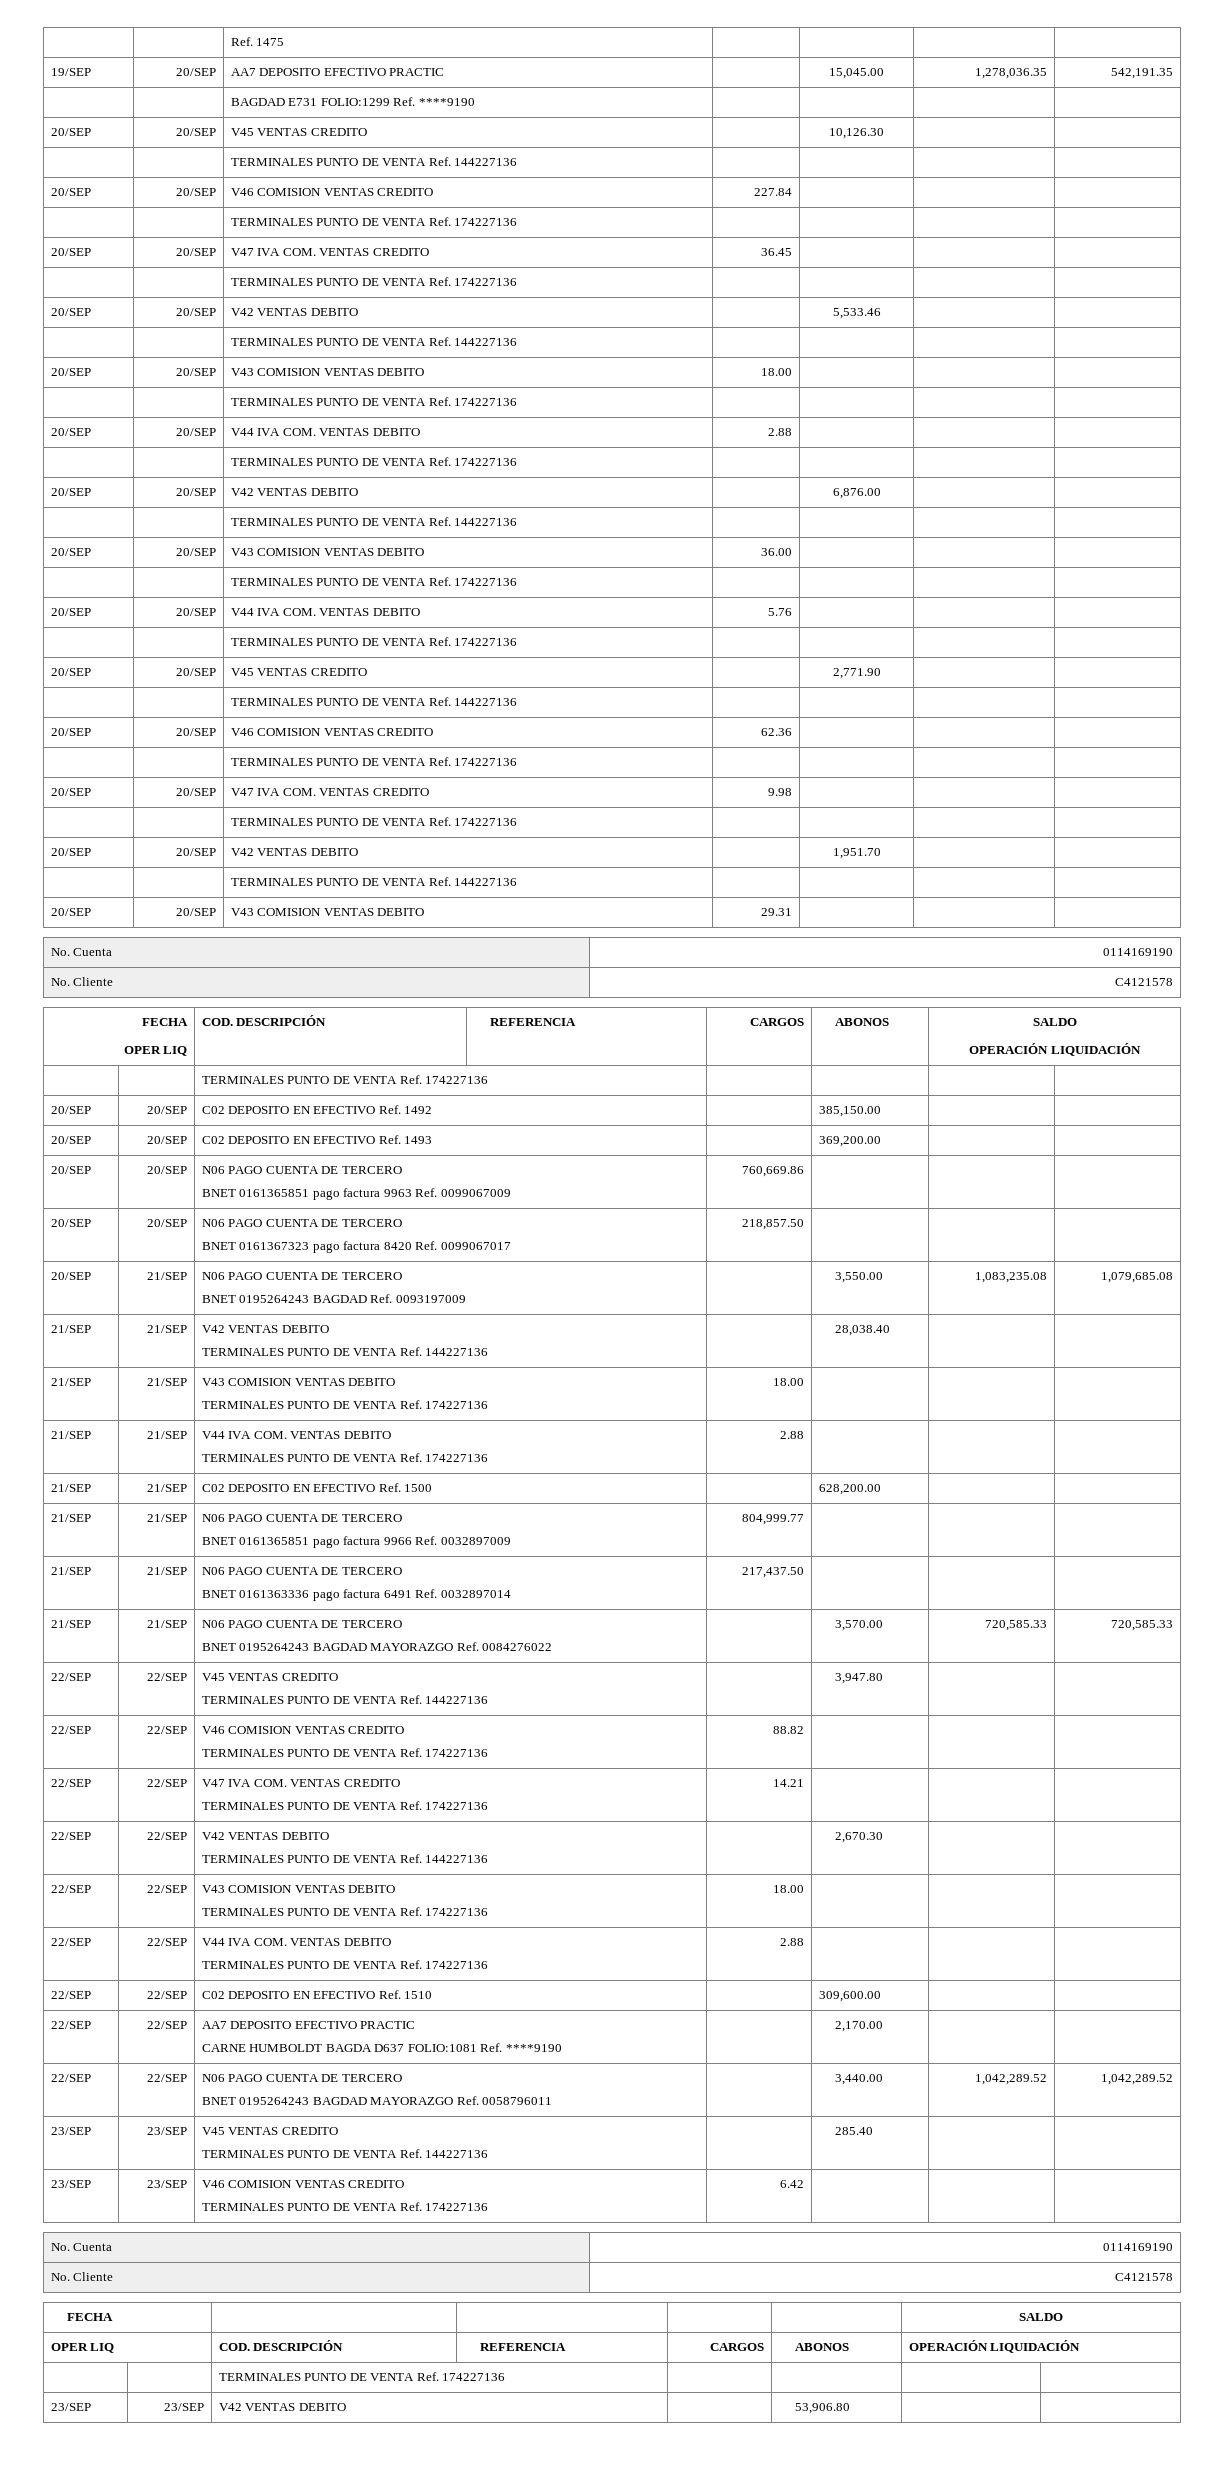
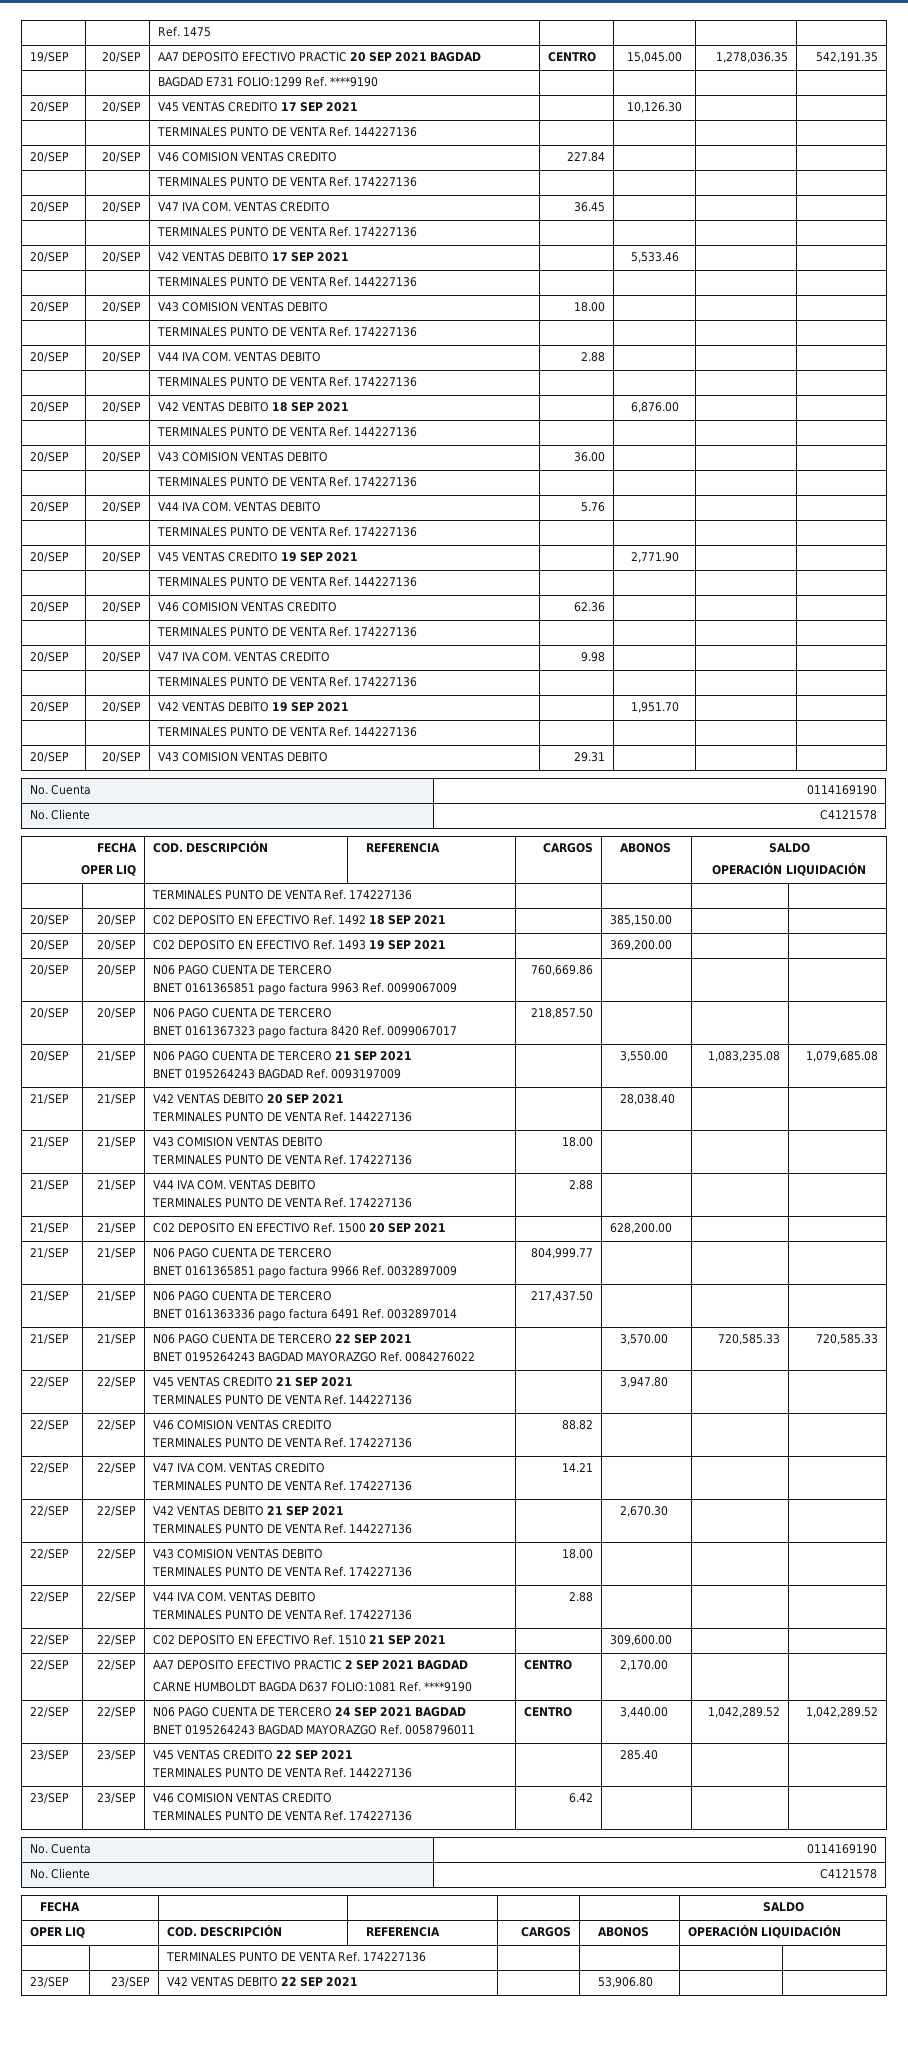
- 19/SEP | 20/SEP | AA7 DEPOSITO EFECTIVO PRACTIC | | 15,045.00 | 1,278,036.35 | 542,191.35
+ 19/SEP | 20/SEP | AA7 DEPOSITO EFECTIVO PRACTIC 20 SEP 2021 BAGDAD | CENTRO | 15,045.00 | 1,278,036.35 | 542,191.35
- 20/SEP | 20/SEP | V45 VENTAS CREDITO | | 10,126.30 | |
+ 20/SEP | 20/SEP | V45 VENTAS CREDITO 17 SEP 2021 | | 10,126.30 | |
- 20/SEP | 20/SEP | V42 VENTAS DEBITO | | 5,533.46 | |
+ 20/SEP | 20/SEP | V42 VENTAS DEBITO 17 SEP 2021 | | 5,533.46 | |
- 20/SEP | 20/SEP | V42 VENTAS DEBITO | | 6,876.00 | |
+ 20/SEP | 20/SEP | V42 VENTAS DEBITO 18 SEP 2021 | | 6,876.00 | |
- 20/SEP | 20/SEP | V45 VENTAS CREDITO | | 2,771.90 | |
+ 20/SEP | 20/SEP | V45 VENTAS CREDITO 19 SEP 2021 | | 2,771.90 | |
- 20/SEP | 20/SEP | V42 VENTAS DEBITO | | 1,951.70 | |
+ 20/SEP | 20/SEP | V42 VENTAS DEBITO 19 SEP 2021 | | 1,951.70 | |
- 20/SEP | 20/SEP | C02 DEPOSITO EN EFECTIVO Ref. 1492 | | 385,150.00 | |
+ 20/SEP | 20/SEP | C02 DEPOSITO EN EFECTIVO Ref. 1492 18 SEP 2021 | | 385,150.00 | |
- 20/SEP | 20/SEP | C02 DEPOSITO EN EFECTIVO Ref. 1493 | | 369,200.00 | |
+ 20/SEP | 20/SEP | C02 DEPOSITO EN EFECTIVO Ref. 1493 19 SEP 2021 | | 369,200.00 | |
- 20/SEP | 21/SEP | N06 PAGO CUENTA DE TERCERO
+ 20/SEP | 21/SEP | N06 PAGO CUENTA DE TERCERO 21 SEP 2021
- 21/SEP | 21/SEP | V42 VENTAS DEBITO
+ 21/SEP | 21/SEP | V42 VENTAS DEBITO 20 SEP 2021
- 21/SEP | 21/SEP | C02 DEPOSITO EN EFECTIVO Ref. 1500 | | 628,200.00 | |
+ 21/SEP | 21/SEP | C02 DEPOSITO EN EFECTIVO Ref. 1500 20 SEP 2021 | | 628,200.00 | |
  21/SEP | 21/SEP | N06 PAGO CUENTA DE TERCERO
  BNET 0161365851 pago factura 9966 Ref. 0032897009 | 804,999.77 | | |
  21/SEP | 21/SEP | N06 PAGO CUENTA DE TERCERO
  BNET 0161363336 pago factura 6491 Ref. 0032897014 | 217,437.50 | | |
- 21/SEP | 21/SEP | N06 PAGO CUENTA DE TERCERO
+ 21/SEP | 21/SEP | N06 PAGO CUENTA DE TERCERO 22 SEP 2021
- 22/SEP | 22/SEP | V45 VENTAS CREDITO
+ 22/SEP | 22/SEP | V45 VENTAS CREDITO 21 SEP 2021
- 22/SEP | 22/SEP | V42 VENTAS DEBITO
+ 22/SEP | 22/SEP | V42 VENTAS DEBITO 21 SEP 2021
- 22/SEP | 22/SEP | C02 DEPOSITO EN EFECTIVO Ref. 1510 | | 309,600.00 | |
+ 22/SEP | 22/SEP | C02 DEPOSITO EN EFECTIVO Ref. 1510 21 SEP 2021 | | 309,600.00 | |
- 22/SEP | 22/SEP | AA7 DEPOSITO EFECTIVO PRACTIC
- CARNE HUMBOLDT BAGDA D637 FOLIO:1081 Ref. ****9190 | | 2,170.00 | |
+ 22/SEP | 22/SEP | AA7 DEPOSITO EFECTIVO PRACTIC 2 SEP 2021 BAGDAD
+ CARNE HUMBOLDT BAGDA D637 FOLIO:1081 Ref. ****9190 | CENTRO | 2,170.00 | |
- 22/SEP | 22/SEP | N06 PAGO CUENTA DE TERCERO
- BNET 0195264243 BAGDAD MAYORAZGO Ref. 0058796011 | | 3,440.00 | 1,042,289.52 | 1,042,289.52
+ 22/SEP | 22/SEP | N06 PAGO CUENTA DE TERCERO 24 SEP 2021 BAGDAD
+ BNET 0195264243 BAGDAD MAYORAZGO Ref. 0058796011 | CENTRO | 3,440.00 | 1,042,289.52 | 1,042,289.52
- 23/SEP | 23/SEP | V45 VENTAS CREDITO
+ 23/SEP | 23/SEP | V45 VENTAS CREDITO 22 SEP 2021
- 23/SEP | 23/SEP | V42 VENTAS DEBITO | | 53,906.80 | |
+ 23/SEP | 23/SEP | V42 VENTAS DEBITO 22 SEP 2021 | | 53,906.80 | |

